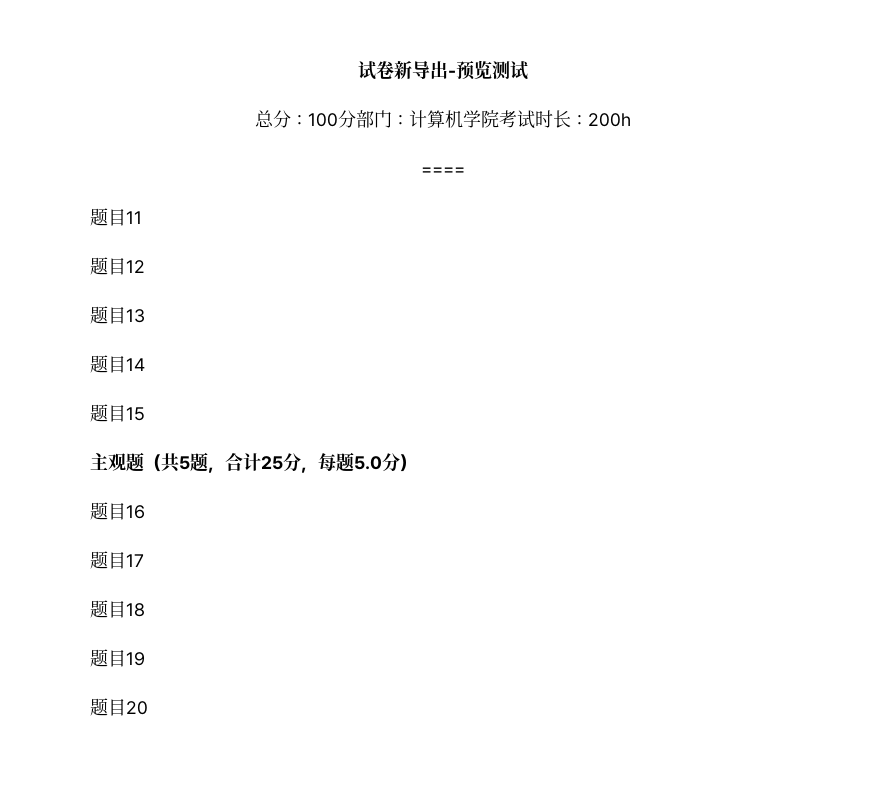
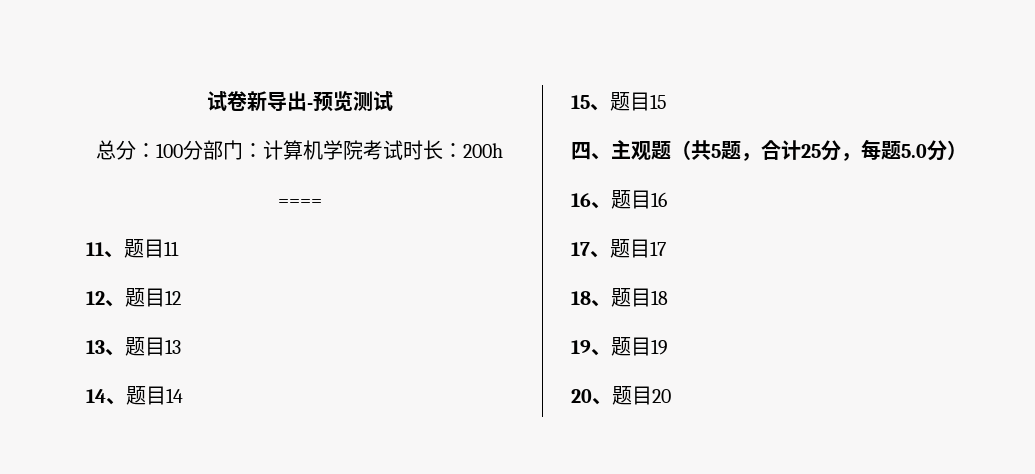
- 题目11
+ 11、题目11
- 题目12
+ 12、题目12
- 题目13
+ 13、题目13
- 题目14
+ 14、题目14
- 题目15
+ 15、题目15
- 主观题（共5题，合计25分，每题5.0分）
+ 四、主观题（共5题，合计25分，每题5.0分）
- 题目16
+ 16、题目16
- 题目17
+ 17、题目17
- 题目18
+ 18、题目18
- 题目19
+ 19、题目19
- 题目20
+ 20、题目20

